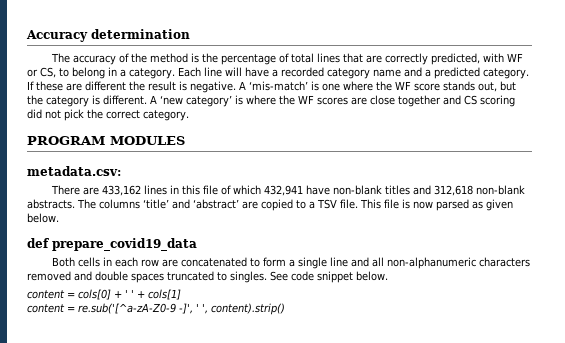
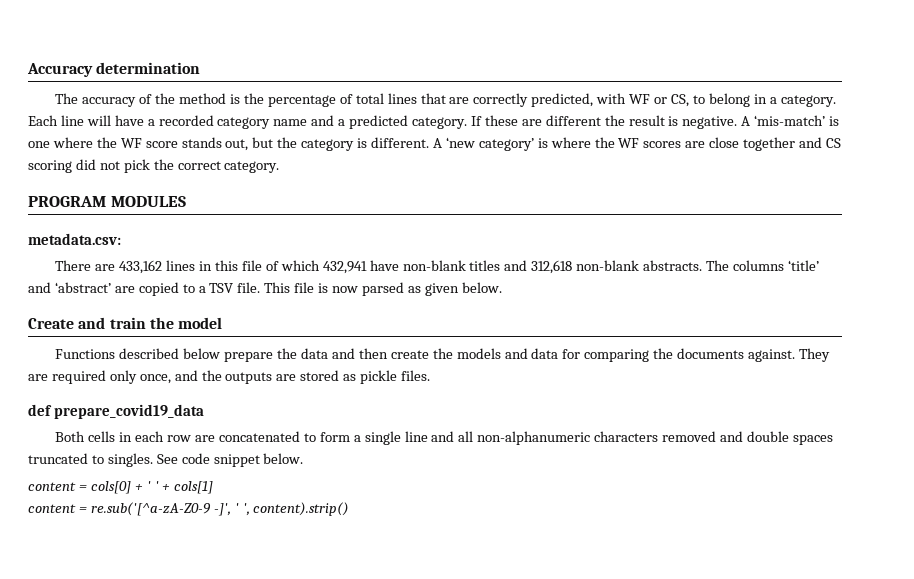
+ Create and train the model
+ Functions described below prepare the data and then create the models and data for comparing the documents against. They are required only once, and the outputs are stored as pickle files.

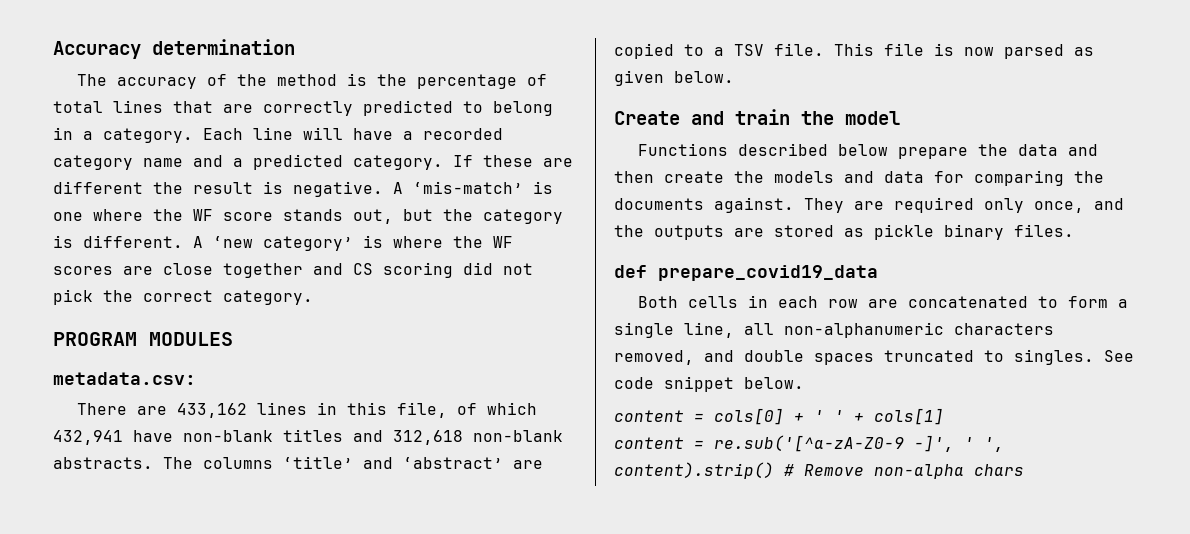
- The accuracy of the method is the percentage of total lines that are correctly predicted, with WF or CS, to belong in a category.
+ The accuracy of the method is the percentage of total lines that are correctly predicted to belong in a category.
- There are 433,162 lines in this file of which 432,941 have non-blank titles and 312,618 non-blank abstracts.
+ There are 433,162 lines in this file, of which 432,941 have non-blank titles and 312,618 non-blank abstracts.
- They are required only once, and the outputs are stored as pickle files.
+ They are required only once, and the outputs are stored as pickle binary files.
- Both cells in each row are concatenated to form a single line and all non-alphanumeric characters removed and double spaces truncated to singles.
+ Both cells in each row are concatenated to form a single line, all non-alphanumeric characters removed, and double spaces truncated to singles.
- content = re.sub('[^a-zA-Z0-9 -]', ' ', content).strip()
+ content = re.sub('[^a-zA-Z0-9 -]', ' ', content).strip() # Remove non-alpha chars

